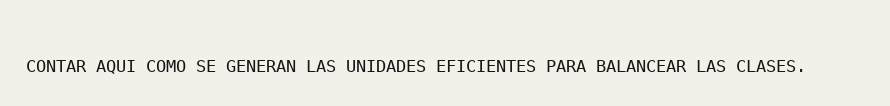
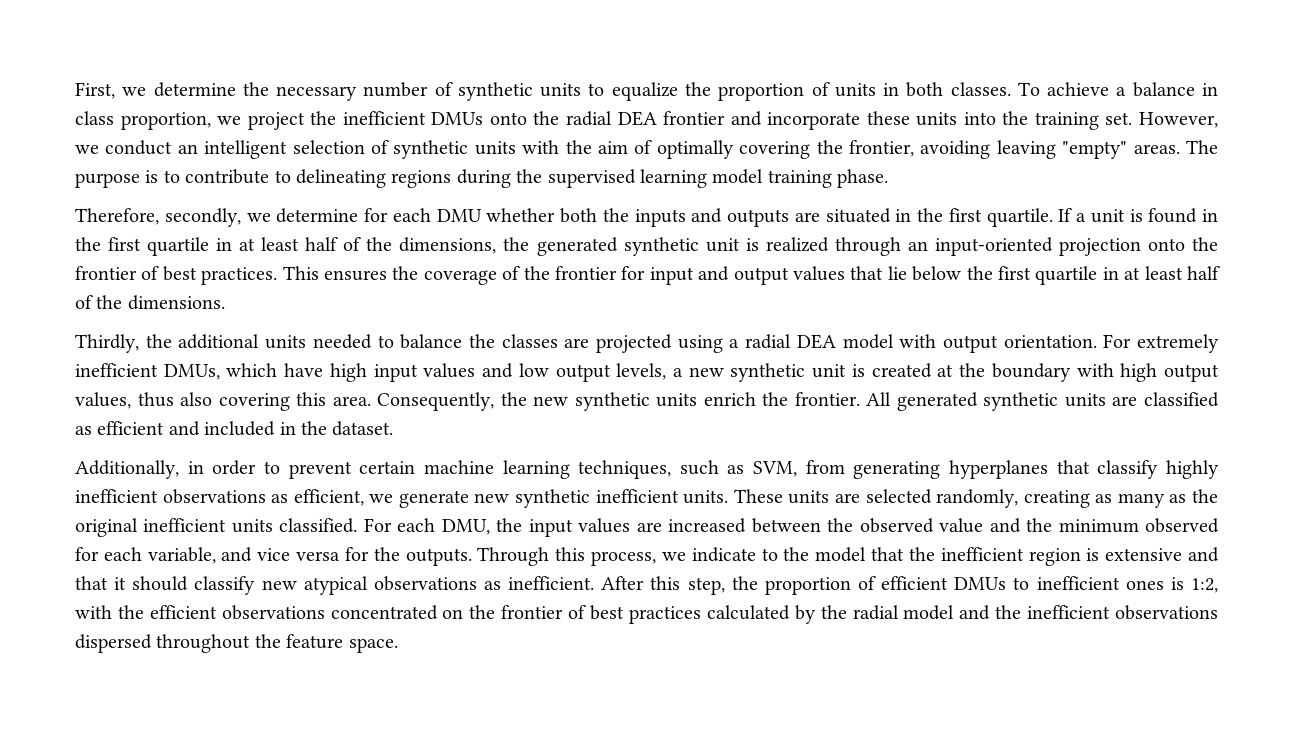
- CONTAR AQUI COMO SE GENERAN LAS UNIDADES EFICIENTES PARA BALANCEAR LAS CLASES.
+ First, we determine the necessary number of synthetic units to equalize the proportion of units in both classes. To achieve a balance in class proportion, we project the inefficient DMUs onto the radial DEA frontier and incorporate these units into the training set. However, we conduct an intelligent selection of synthetic units with the aim of optimally covering the frontier, avoiding leaving "empty" areas. The purpose is to contribute to delineating regions during the supervised learning model training phase.
+ Therefore, secondly, we determine for each DMU whether both the inputs and outputs are situated in the first quartile. If a unit is found in the first quartile in at least half of the dimensions, the generated synthetic unit is realized through an input-oriented projection onto the frontier of best practices. This ensures the coverage of the frontier for input and output values that lie below the first quartile in at least half of the dimensions.
+ Thirdly, the additional units needed to balance the classes are projected using a radial DEA model with output orientation. For extremely inefficient DMUs, which have high input values and low output levels, a new synthetic unit is created at the boundary with high output values, thus also covering this area. Consequently, the new synthetic units enrich the frontier. All generated synthetic units are classified as efficient and included in the dataset.
+ Additionally, in order to prevent certain machine learning techniques, such as SVM, from generating hyperplanes that classify highly inefficient observations as efficient, we generate new synthetic inefficient units. These units are selected randomly, creating as many as the original inefficient units classified. For each DMU, the input values are increased between the observed value and the minimum observed for each variable, and vice versa for the outputs. Through this process, we indicate to the model that the inefficient region is extensive and that it should classify new atypical observations as inefficient. After this step, the proportion of efficient DMUs to inefficient ones is 1:2, with the efficient observations concentrated on the frontier of best practices calculated by the radial model and the inefficient observations dispersed throughout the feature space.

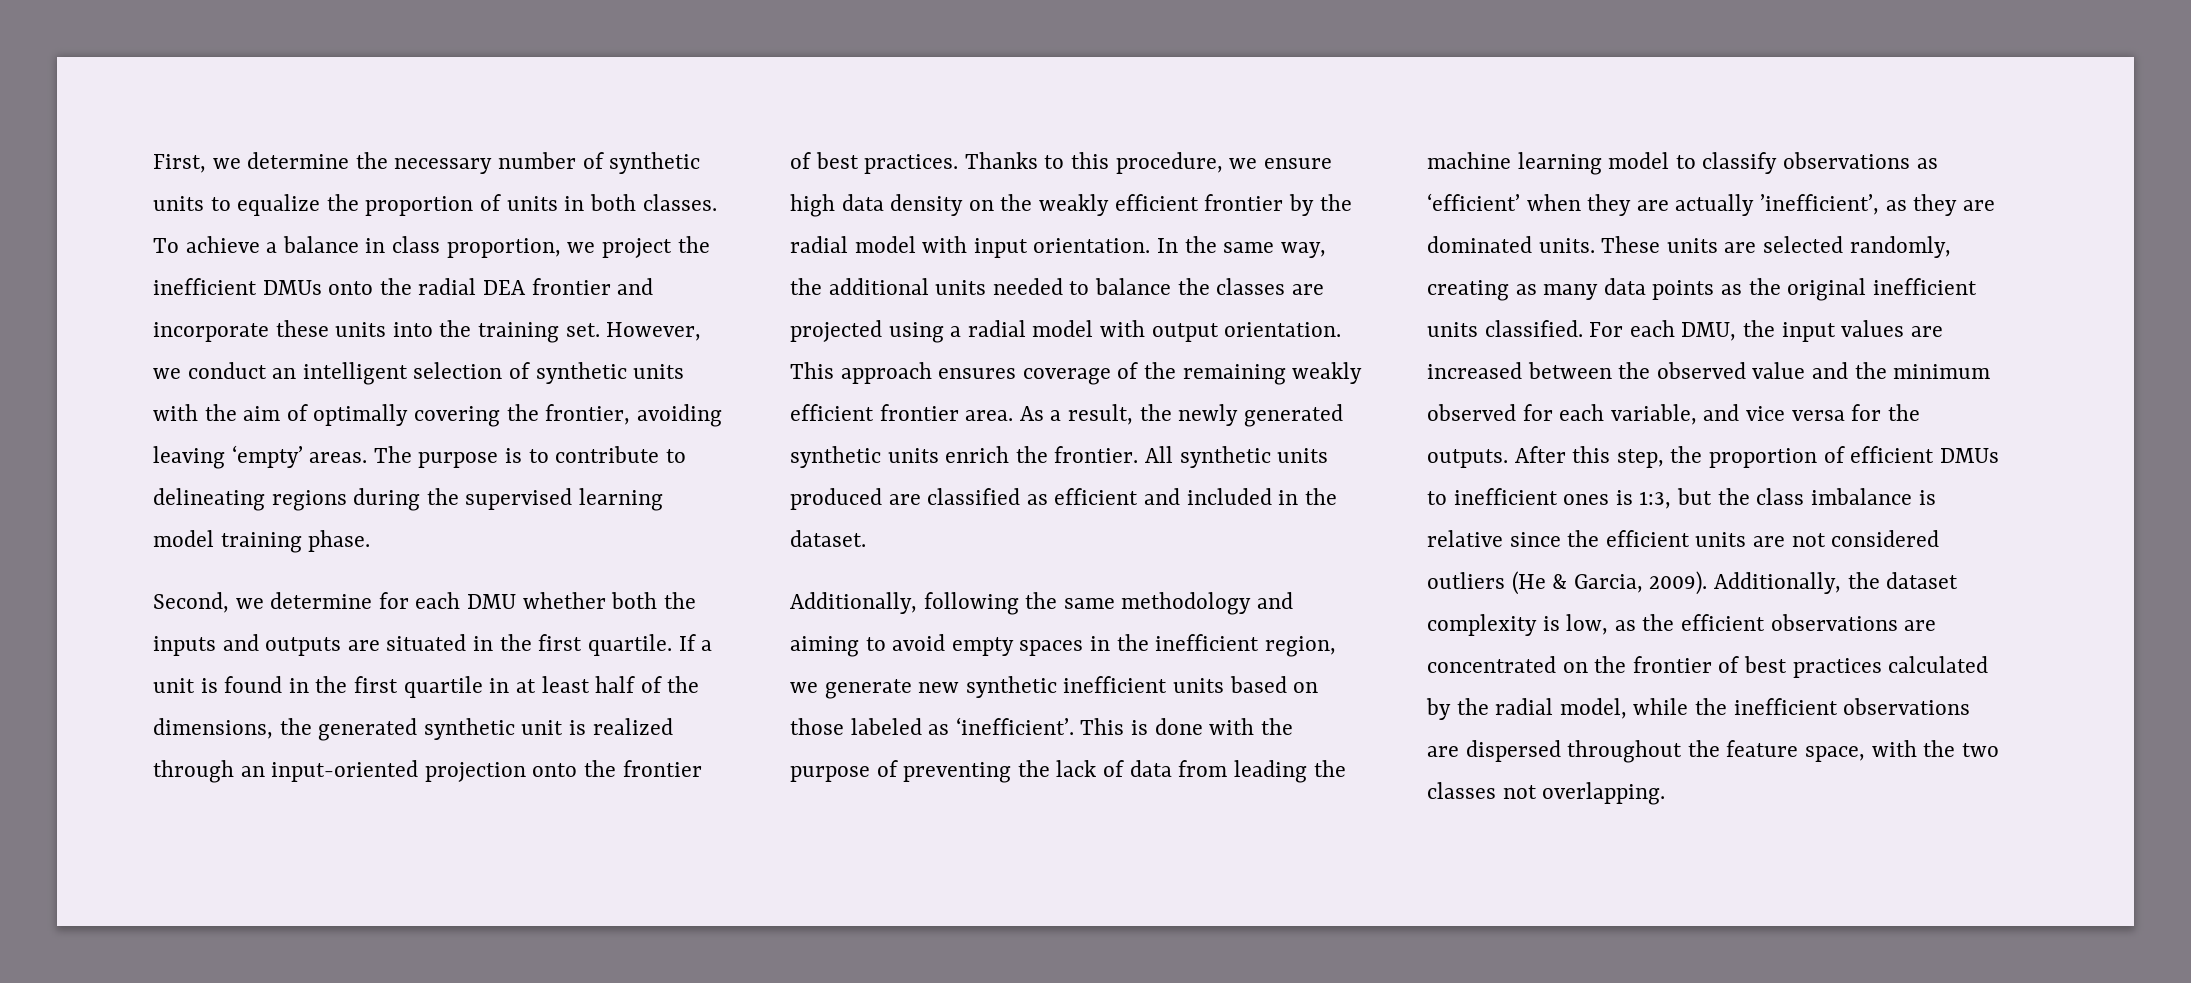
- However, we conduct an intelligent selection of synthetic units with the aim of optimally covering the frontier, avoiding leaving "empty" areas.
+ However, we conduct an intelligent selection of synthetic units with the aim of optimally covering the frontier, avoiding leaving ‘empty’ areas.
- Therefore, secondly, we determine for each DMU whether both the inputs and outputs are situated in the first quartile.
+ Second, we determine for each DMU whether both the inputs and outputs are situated in the first quartile.
- This ensures the coverage of the frontier for input and output values that lie below the first quartile in at least half of the dimensions.
- Thirdly, the additional units needed to balance the classes are projected using a radial DEA model with output orientation.
+ Thanks to this procedure, we ensure high data density on the weakly efficient frontier by the radial model with input orientation. In the same way, the additional units needed to balance the classes are projected using a radial model with output orientation.
- For extremely inefficient DMUs, which have high input values and low output levels, a new synthetic unit is created at the boundary with high output values, thus also covering this area. Consequently, the new synthetic units enrich the frontier.
+ This approach ensures coverage of the remaining weakly efficient frontier area. As a result, the newly generated synthetic units enrich the frontier.
- All generated synthetic units are classified as efficient and included in the dataset.
+ All synthetic units produced are classified as efficient and included in the dataset.
- Additionally, in order to prevent certain machine learning techniques, such as SVM, from generating hyperplanes that classify highly inefficient observations as efficient, we generate new synthetic inefficient units.
+ Additionally, following the same methodology and aiming to avoid empty spaces in the inefficient region, we generate new synthetic inefficient units based on those labeled as ‘inefficient’. This is done with the purpose of preventing the lack of data from leading the machine learning model to classify observations as ‘efficient’ when they are actually ’inefficient’, as they are dominated units.
- These units are selected randomly, creating as many as the original inefficient units classified.
+ These units are selected randomly, creating as many data points as the original inefficient units classified.
- Through this process, we indicate to the model that the inefficient region is extensive and that it should classify new atypical observations as inefficient.
- After this step, the proportion of efficient DMUs to inefficient ones is 1:2, with the efficient observations concentrated on the frontier of best practices calculated by the radial model and the inefficient observations dispersed throughout the feature space.
+ After this step, the proportion of efficient DMUs to inefficient ones is 1:3, but the class imbalance is relative since the efficient units are not considered outliers (He & Garcia, 2009). Additionally, the dataset complexity is low, as the efficient observations are concentrated on the frontier of best practices calculated by the radial model, while the inefficient observations are dispersed throughout the feature space, with the two classes not overlapping.

